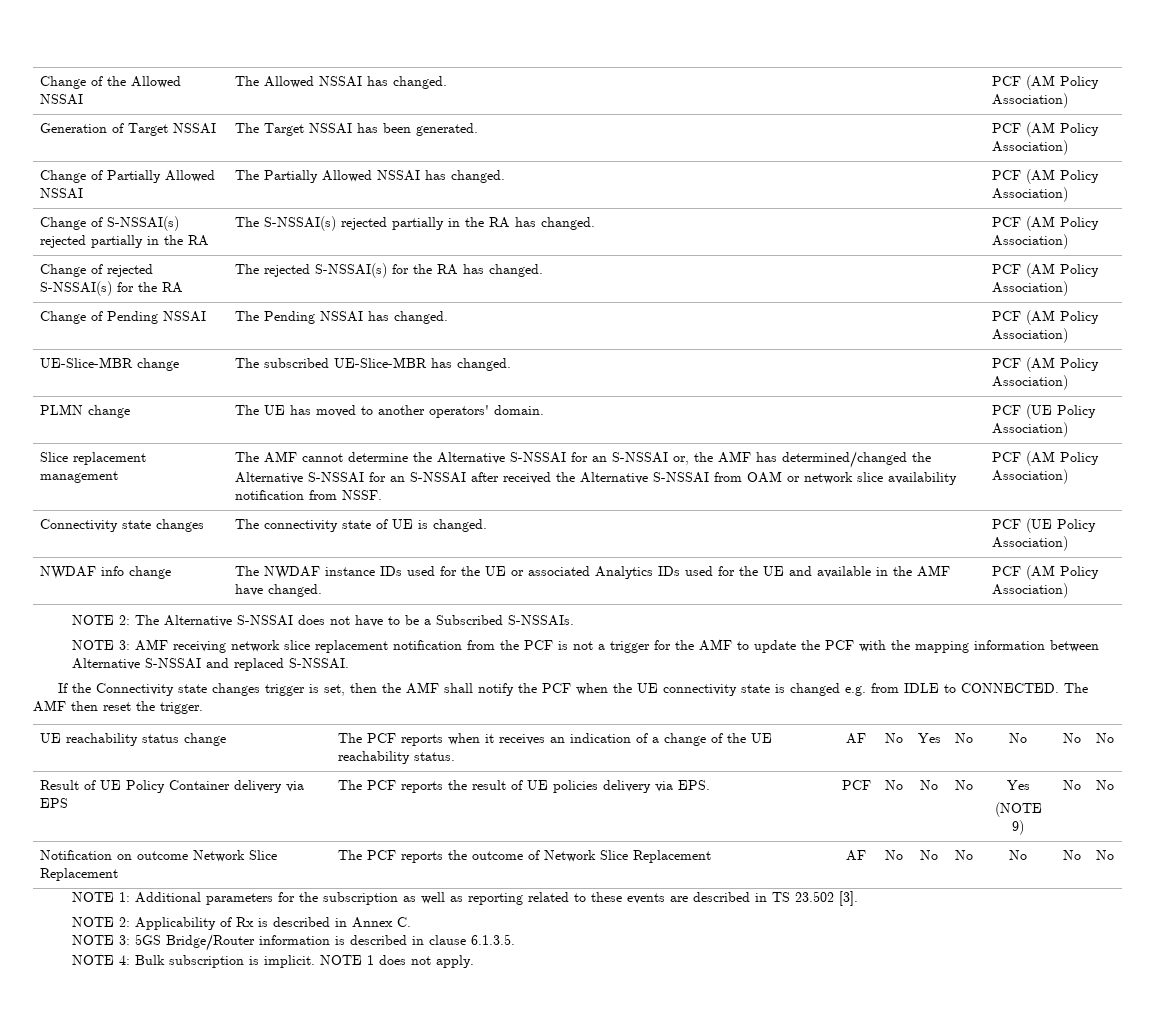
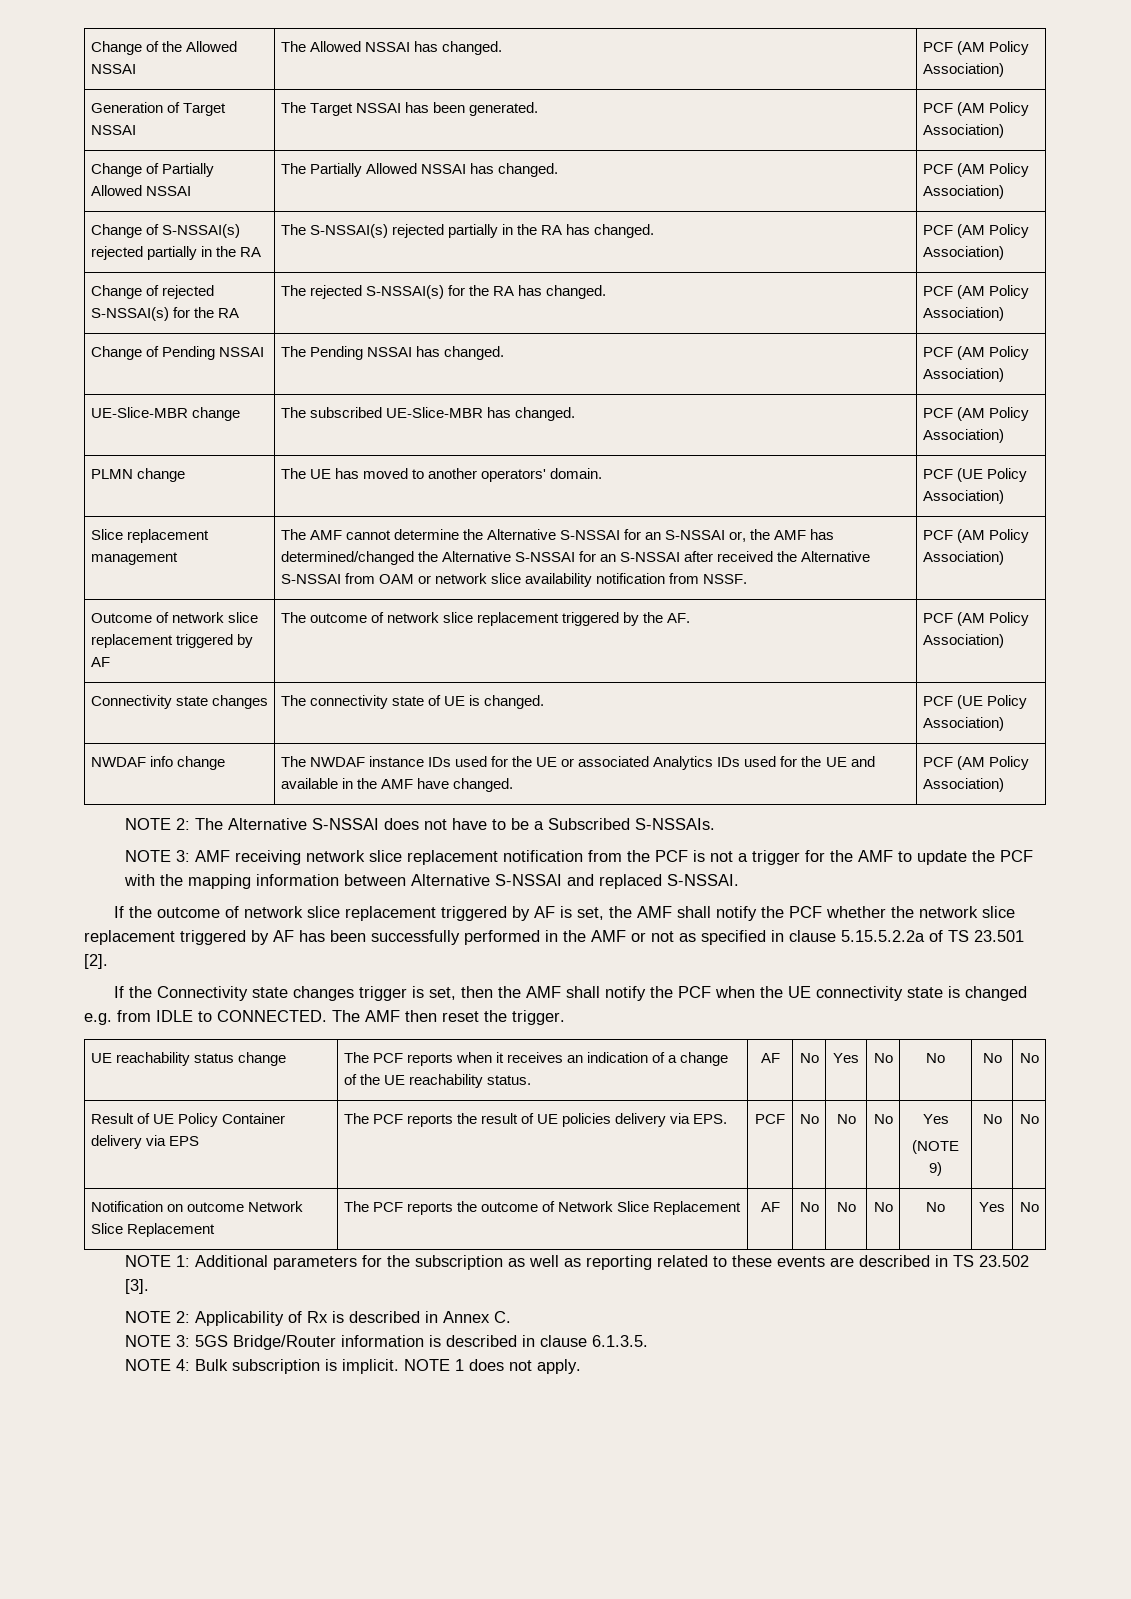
+ Outcome of network slice replacement triggered by AF | The outcome of network slice replacement triggered by the AF. | PCF (AM Policy Association)
+ If the outcome of network slice replacement triggered by AF is set, the AMF shall notify the PCF whether the network slice replacement triggered by AF has been successfully performed in the AMF or not as specified in clause 5.15.5.2.2a of TS 23.501 [2].
- Notification on outcome Network Slice Replacement | The PCF reports the outcome of Network Slice Replacement | AF | No | No | No | No | No | No
+ Notification on outcome Network Slice Replacement | The PCF reports the outcome of Network Slice Replacement | AF | No | No | No | No | Yes | No

